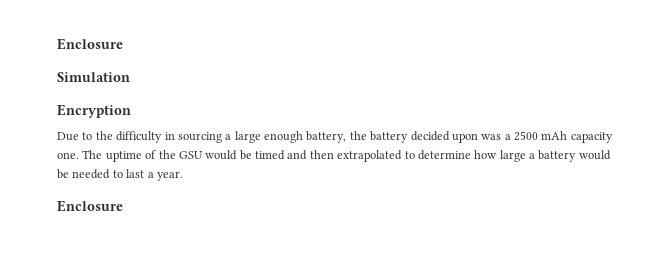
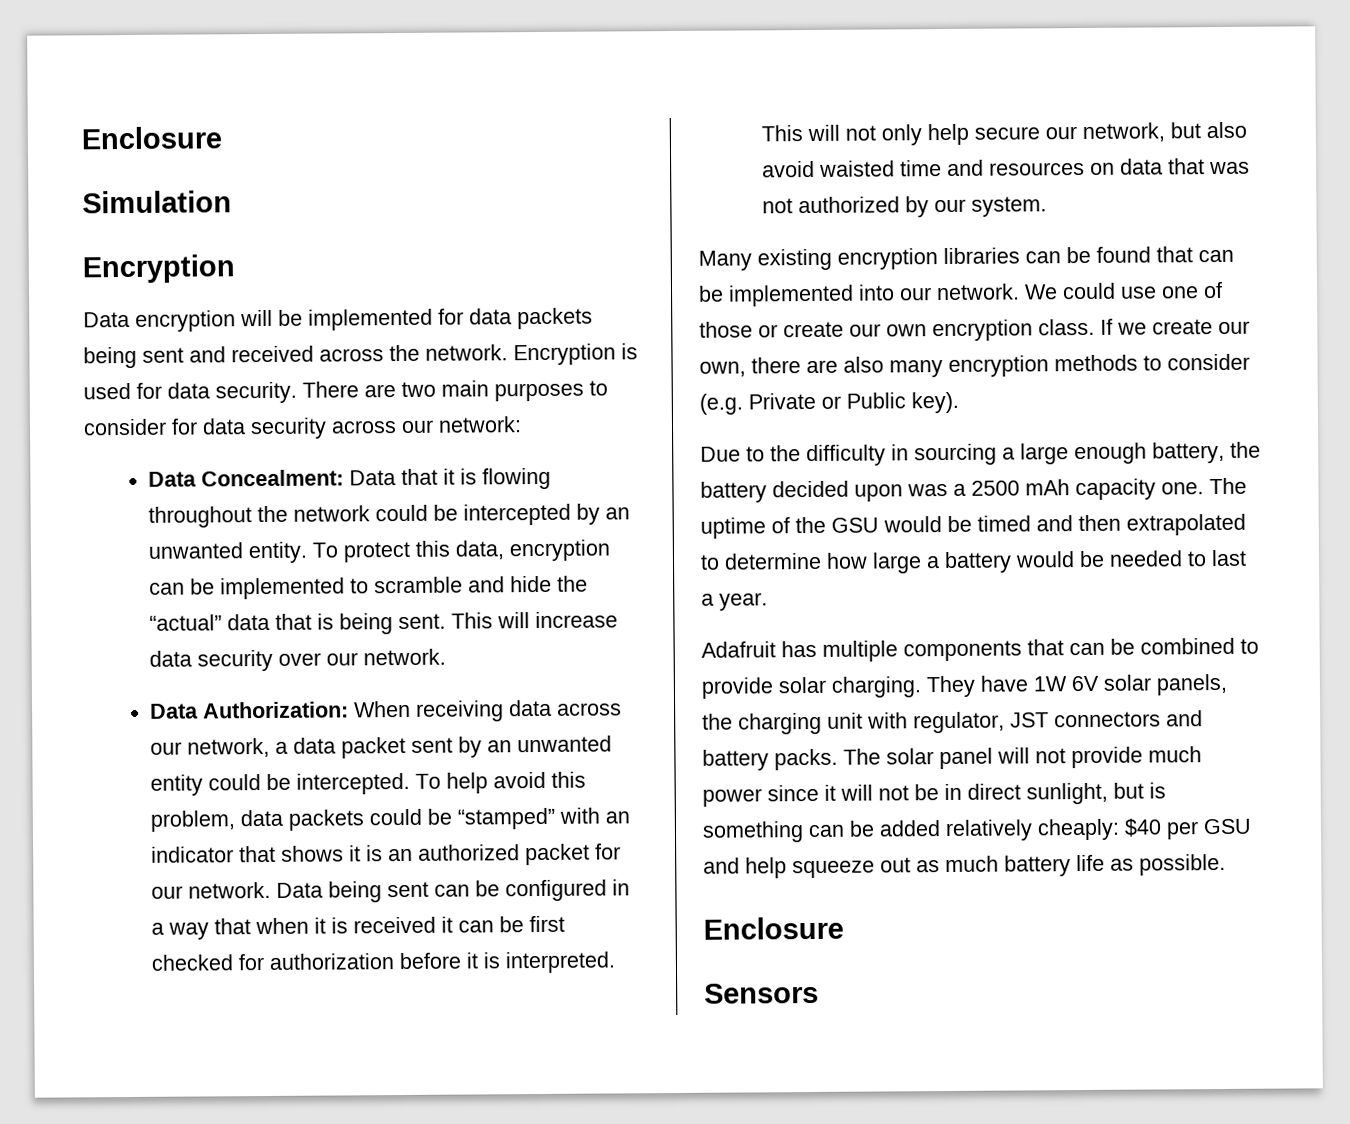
+ Data encryption will be implemented for data packets being sent and received across the network. Encryption is used for data security. There are two main purposes to consider for data security across our network:
+ Data Concealment: Data that it is flowing throughout the network could be intercepted by an unwanted entity. To protect this data, encryption can be implemented to scramble and hide the “actual” data that is being sent. This will increase data security over our network.
+ Data Authorization: When receiving data across our network, a data packet sent by an unwanted entity could be intercepted. To help avoid this problem, data packets could be “stamped” with an indicator that shows it is an authorized packet for our network. Data being sent can be configured in a way that when it is received it can be first checked for authorization before it is interpreted. This will not only help secure our network, but also avoid waisted time and resources on data that was not authorized by our system.
+ Many existing encryption libraries can be found that can be implemented into our network. We could use one of those or create our own encryption class. If we create our own, there are also many encryption methods to consider (e.g. Private or Public key).
  The uptime of the GSU would be timed and then extrapolated to determine how large a battery would be needed to last a year.
+ Adafruit has multiple components that can be combined to provide solar charging. They have 1W 6V solar panels, the charging unit with regulator, JST connectors and battery packs. The solar panel will not provide much power since it will not be in direct sunlight, but is something can be added relatively cheaply: $40 per GSU and help squeeze out as much battery life as possible.
  Enclosure
+ Sensors

